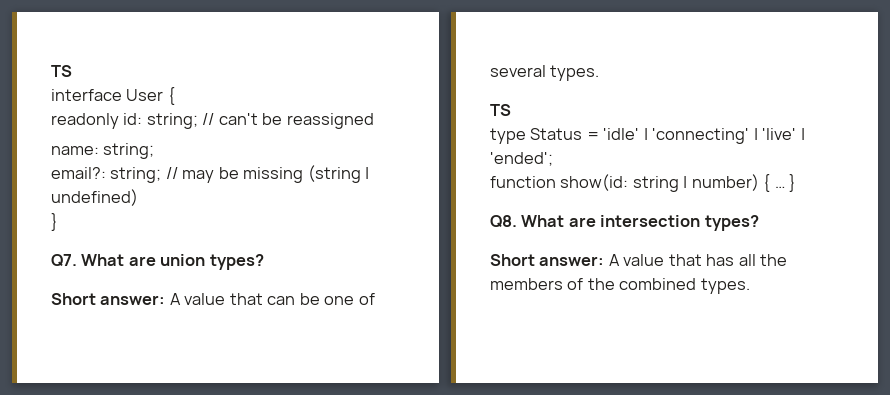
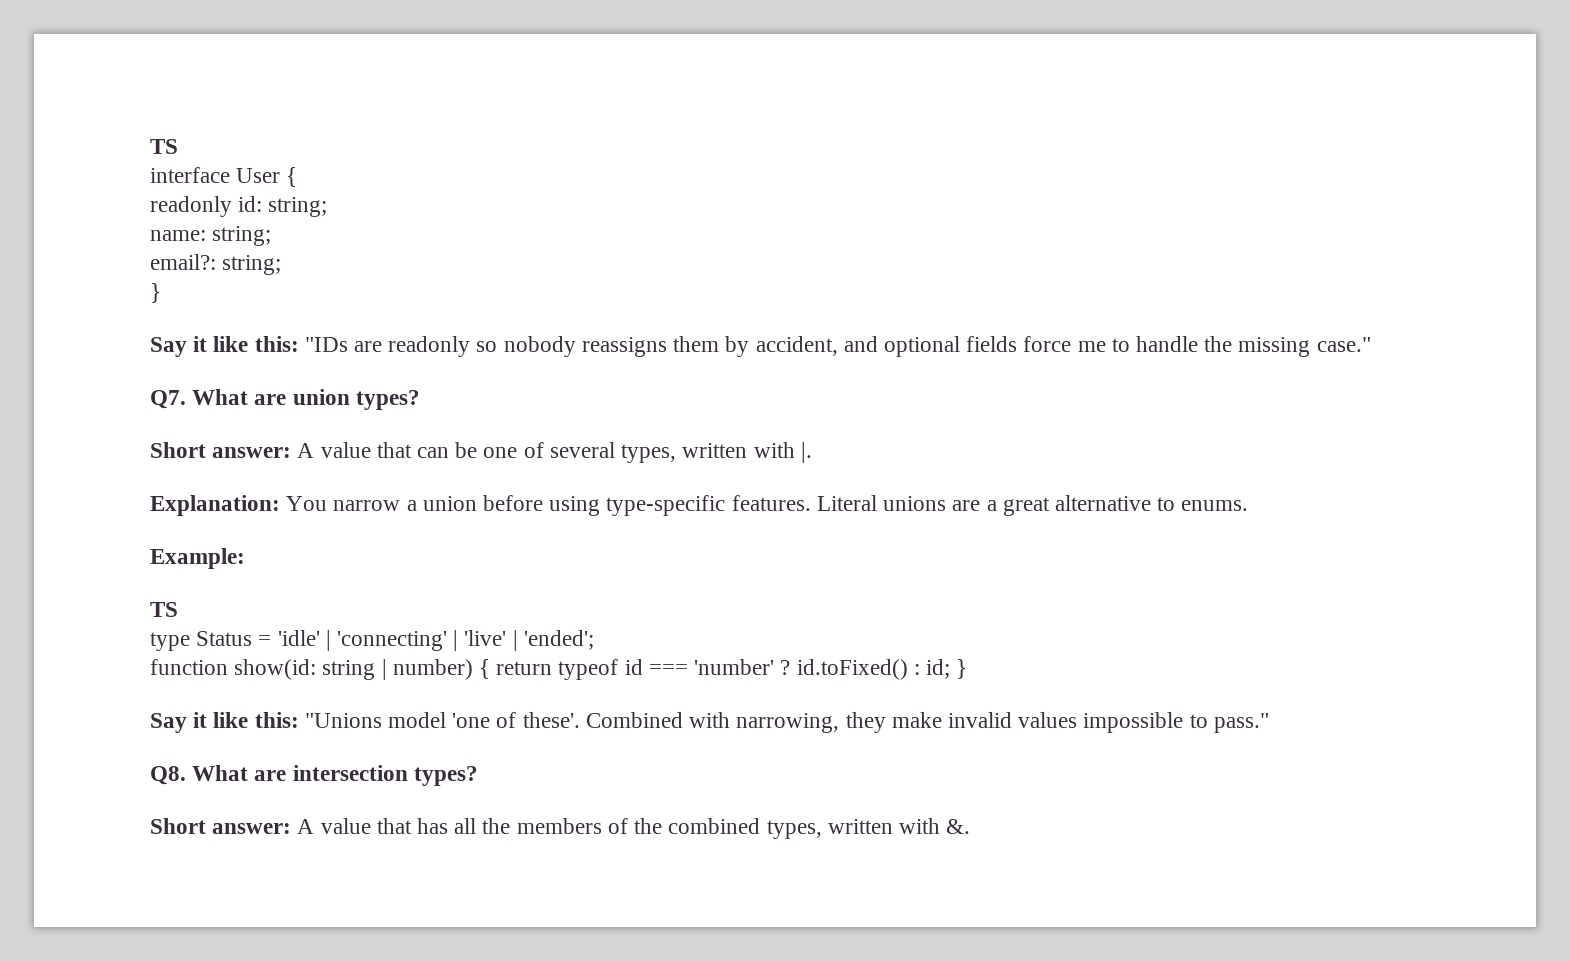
- readonly id: string; // can't be reassigned
+ readonly id: string;
- email?: string; // may be missing (string | undefined)
+ email?: string;
  }
+ Say it like this: "IDs are readonly so nobody reassigns them by accident, and optional fields force me to handle the missing case."
- Short answer: A value that can be one of several types.
+ Short answer: A value that can be one of several types, written with |.
+ Explanation: You narrow a union before using type-specific features. Literal unions are a great alternative to enums.
+ Example:
- function show(id: string | number) { … }
+ function show(id: string | number) { return typeof id === 'number' ? id.toFixed() : id; }
+ Say it like this: "Unions model 'one of these'. Combined with narrowing, they make invalid values impossible to pass."
- Short answer: A value that has all the members of the combined types.
+ Short answer: A value that has all the members of the combined types, written with &.

